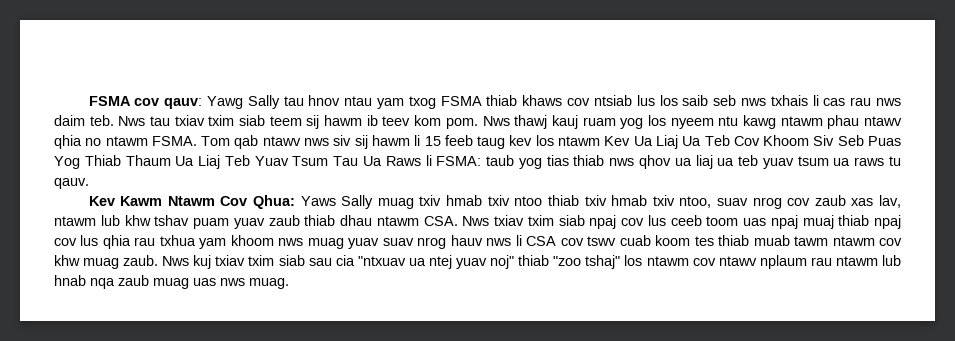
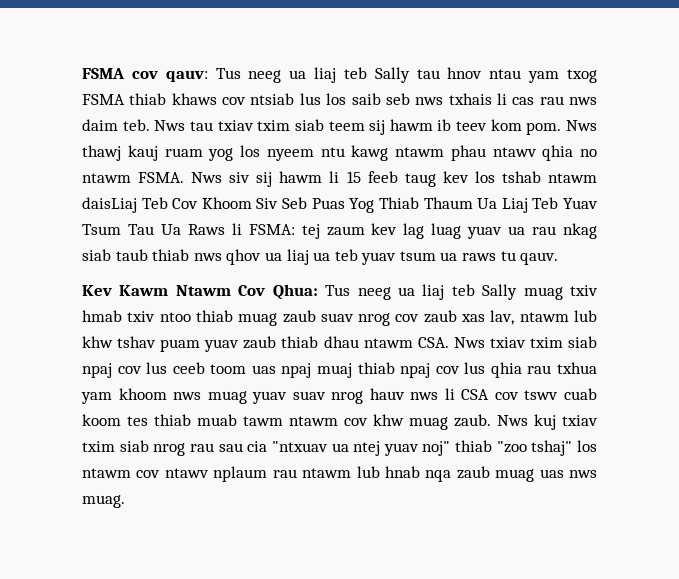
- FSMA cov qauv: Yawg Sally tau hnov ntau yam txog FSMA thiab khaws cov ntsiab lus los saib seb nws txhais li cas rau nws daim teb.
+ FSMA cov qauv: Tus neeg ua liaj teb Sally tau hnov ntau yam txog FSMA thiab khaws cov ntsiab lus los saib seb nws txhais li cas rau nws daim teb.
- Tom qab ntawv nws siv sij hawm li 15 feeb taug kev los ntawm Kev Ua Liaj Ua Teb Cov Khoom Siv Seb Puas Yog Thiab Thaum Ua Liaj Teb Yuav Tsum Tau Ua Raws li FSMA: taub yog tias thiab nws qhov ua liaj ua teb yuav tsum ua raws tu qauv.
+ Nws siv sij hawm li 15 feeb taug kev los tshab ntawm daisLiaj Teb Cov Khoom Siv Seb Puas Yog Thiab Thaum Ua Liaj Teb Yuav Tsum Tau Ua Raws li FSMA: tej zaum kev lag luag yuav ua rau nkag siab taub thiab nws qhov ua liaj ua teb yuav tsum ua raws tu qauv.
- Yaws Sally muag txiv hmab txiv ntoo thiab txiv hmab txiv ntoo, suav nrog cov zaub xas lav, ntawm lub khw tshav puam yuav zaub thiab dhau ntawm CSA. Nws txiav txim siab npaj cov lus ceeb toom uas npaj muaj thiab npaj cov lus qhia rau txhua yam khoom nws muag yuav suav nrog hauv nws li CSA cov tswv cuab koom tes thiab muab tawm ntawm cov khw muag zaub.
+ Tus neeg ua liaj teb Sally muag txiv hmab txiv ntoo thiab muag zaub suav nrog cov zaub xas lav, ntawm lub khw tshav puam yuav zaub thiab dhau ntawm CSA. Nws txiav txim siab npaj cov lus ceeb toom uas npaj muaj thiab npaj cov lus qhia rau txhua yam khoom nws muag yuav suav nrog hauv nws li CSA cov tswv cuab koom tes thiab muab tawm ntawm cov khw muag zaub.
- Nws kuj txiav txim siab sau cia "ntxuav ua ntej yuav noj" thiab "zoo tshaj" los ntawm cov ntawv nplaum rau ntawm lub hnab nqa zaub muag uas nws muag.
+ Nws kuj txiav txim siab nrog rau sau cia "ntxuav ua ntej yuav noj" thiab "zoo tshaj" los ntawm cov ntawv nplaum rau ntawm lub hnab nqa zaub muag uas nws muag.

